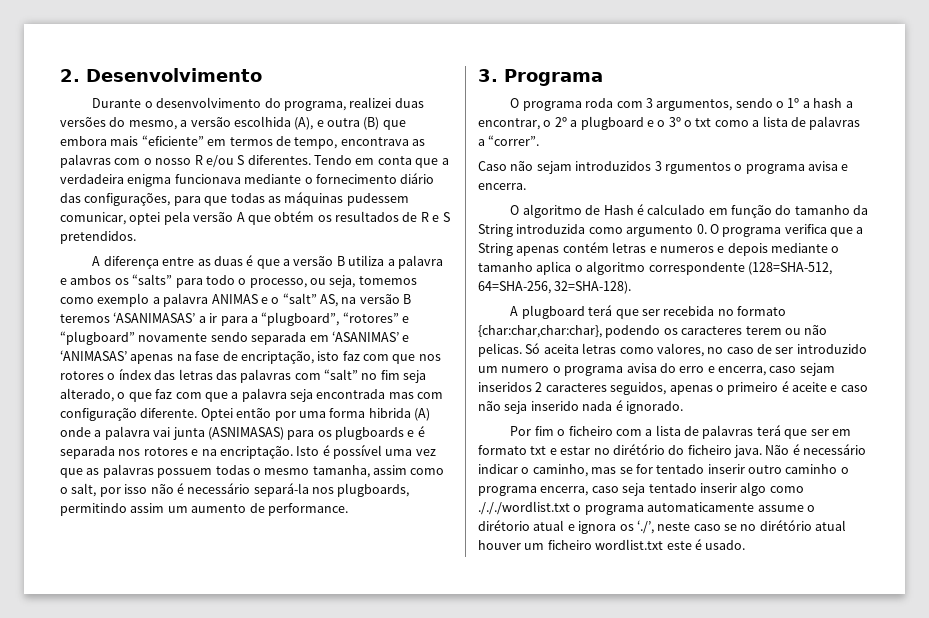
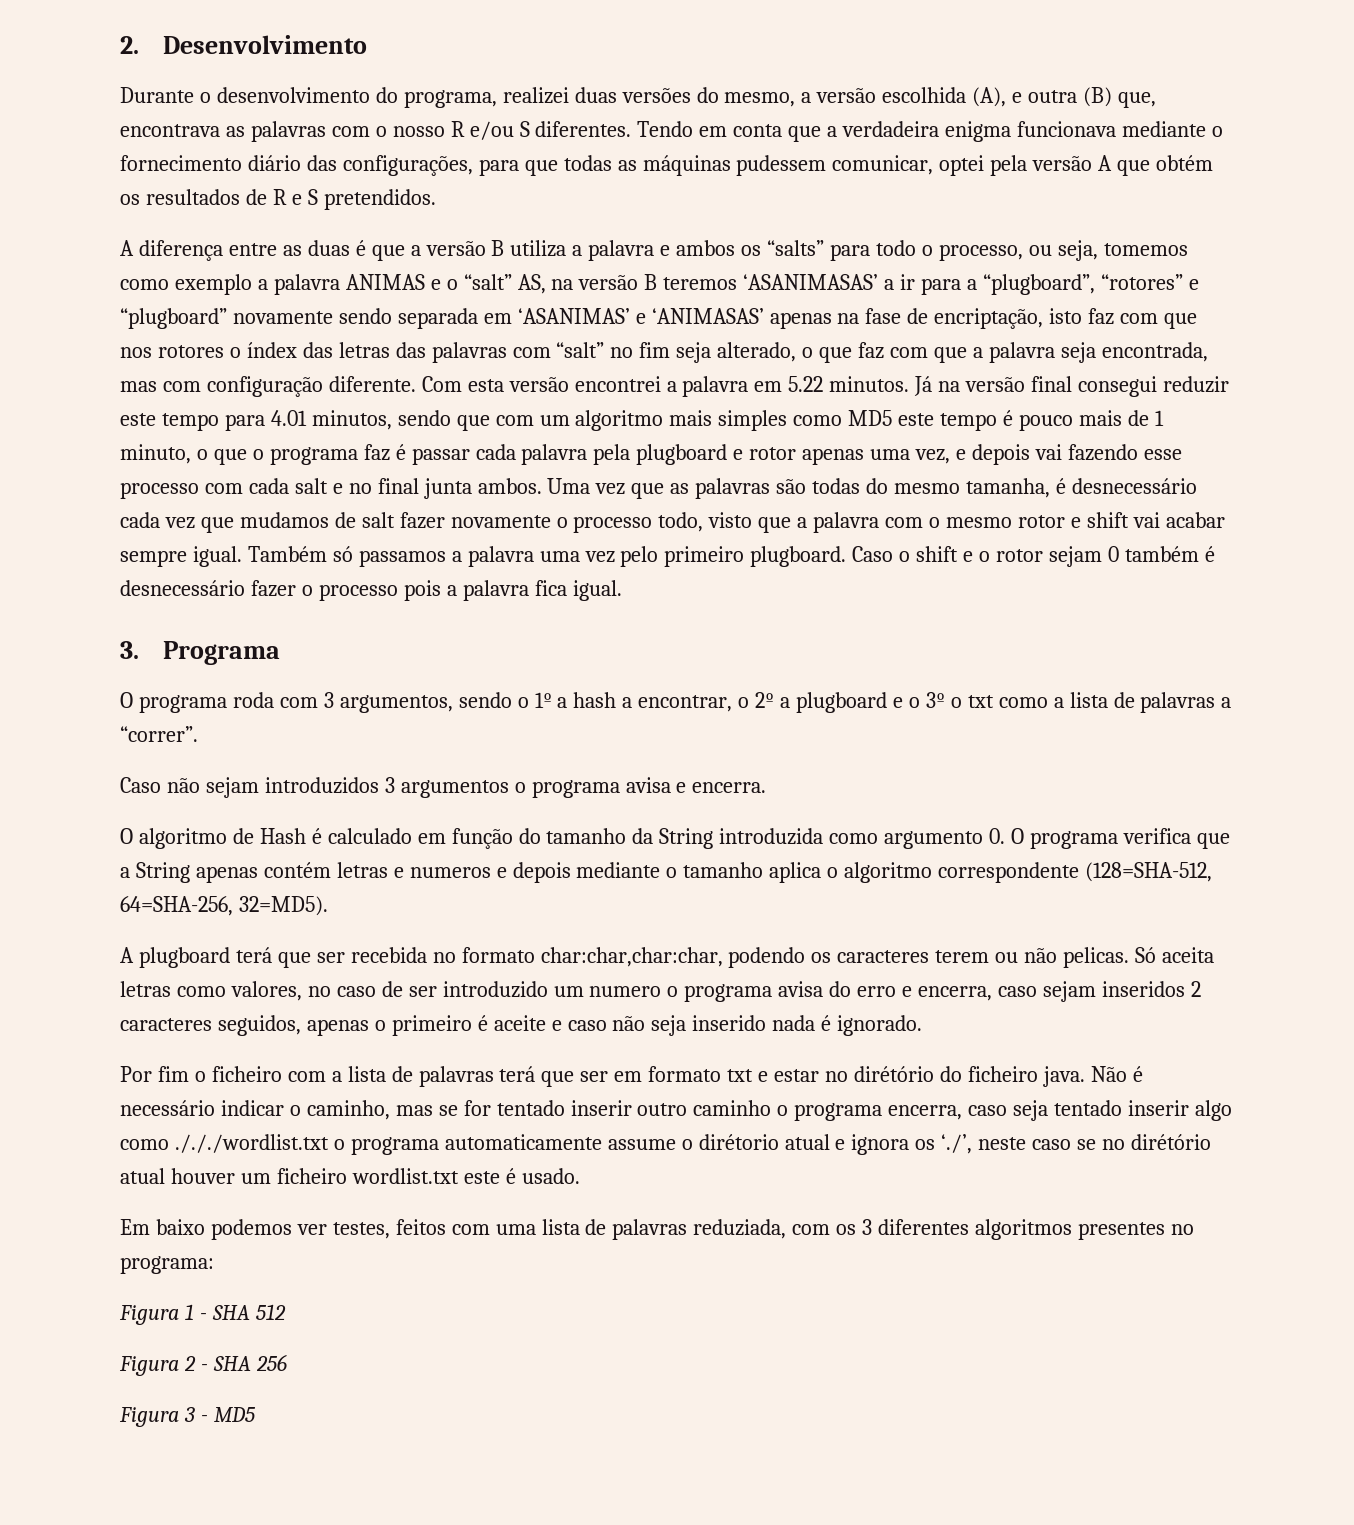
- Durante o desenvolvimento do programa, realizei duas versões do mesmo, a versão escolhida (A), e outra (B) que embora mais “eficiente” em termos de tempo, encontrava as palavras com o nosso R e/ou S diferentes.
+ Durante o desenvolvimento do programa, realizei duas versões do mesmo, a versão escolhida (A), e outra (B) que, encontrava as palavras com o nosso R e/ou S diferentes.
- A diferença entre as duas é que a versão B utiliza a palavra e ambos os “salts” para todo o processo, ou seja, tomemos como exemplo a palavra ANIMAS e o “salt” AS, na versão B teremos ‘ASANIMASAS’ a ir para a “plugboard”, “rotores” e “plugboard” novamente sendo separada em ‘ASANIMAS’ e ‘ANIMASAS’ apenas na fase de encriptação, isto faz com que nos rotores o índex das letras das palavras com “salt” no fim seja alterado, o que faz com que a palavra seja encontrada mas com configuração diferente.
+ A diferença entre as duas é que a versão B utiliza a palavra e ambos os “salts” para todo o processo, ou seja, tomemos como exemplo a palavra ANIMAS e o “salt” AS, na versão B teremos ‘ASANIMASAS’ a ir para a “plugboard”, “rotores” e “plugboard” novamente sendo separada em ‘ASANIMAS’ e ‘ANIMASAS’ apenas na fase de encriptação, isto faz com que nos rotores o índex das letras das palavras com “salt” no fim seja alterado, o que faz com que a palavra seja encontrada, mas com configuração diferente.
- Optei então por uma forma hibrida (A) onde a palavra vai junta (ASNIMASAS) para os plugboards e é separada nos rotores e na encriptação. Isto é possível uma vez que as palavras possuem todas o mesmo tamanha, assim como o salt, por isso não é necessário separá-la nos plugboards, permitindo assim um aumento de performance.
+ Com esta versão encontrei a palavra em 5.22 minutos. Já na versão final consegui reduzir este tempo para 4.01 minutos, sendo que com um algoritmo mais simples como MD5 este tempo é pouco mais de 1 minuto, o que o programa faz é passar cada palavra pela plugboard e rotor apenas uma vez, e depois vai fazendo esse processo com cada salt e no final junta ambos. Uma vez que as palavras são todas do mesmo tamanha, é desnecessário cada vez que mudamos de salt fazer novamente o processo todo, visto que a palavra com o mesmo rotor e shift vai acabar sempre igual. Também só passamos a palavra uma vez pelo primeiro plugboard. Caso o shift e o rotor sejam 0 também é desnecessário fazer o processo pois a palavra fica igual.
- Caso não sejam introduzidos 3 rgumentos o programa avisa e encerra.
+ Caso não sejam introduzidos 3 argumentos o programa avisa e encerra.
- O algoritmo de Hash é calculado em função do tamanho da String introduzida como argumento 0. O programa verifica que a String apenas contém letras e numeros e depois mediante o tamanho aplica o algoritmo correspondente (128=SHA-512, 64=SHA-256, 32=SHA-128).
+ O algoritmo de Hash é calculado em função do tamanho da String introduzida como argumento 0. O programa verifica que a String apenas contém letras e numeros e depois mediante o tamanho aplica o algoritmo correspondente (128=SHA-512, 64=SHA-256, 32=MD5).
- A plugboard terá que ser recebida no formato {char:char,char:char}, podendo os caracteres terem ou não pelicas.
+ A plugboard terá que ser recebida no formato char:char,char:char, podendo os caracteres terem ou não pelicas.
+ Em baixo podemos ver testes, feitos com uma lista de palavras reduziada, com os 3 diferentes algoritmos presentes no programa:
+ Figura 1 - SHA 512
+ Figura 2 - SHA 256
+ Figura 3 - MD5

